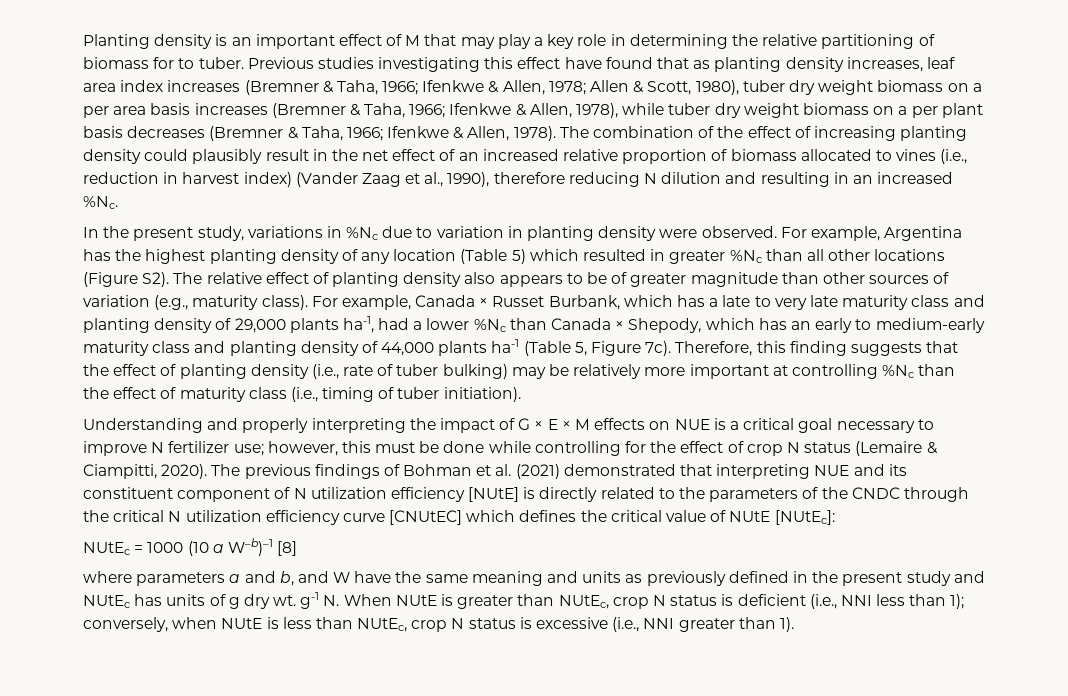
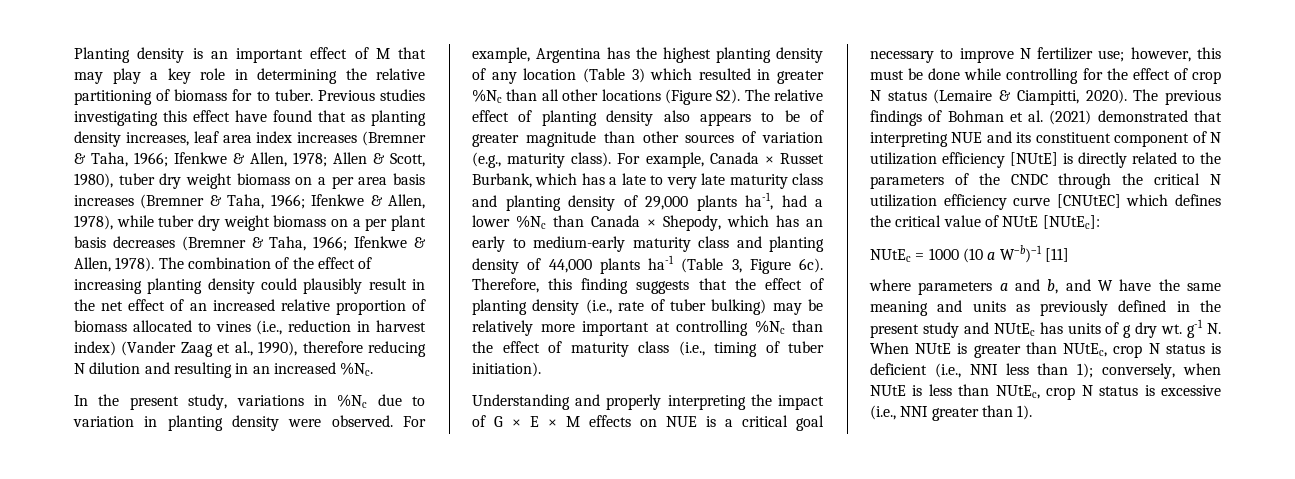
- For example, Argentina has the highest planting density of any location (Table 5) which resulted in greater %Nc than all other locations (Figure S2). The relative effect of planting density also appears to be of greater magnitude than other sources of variation (e.g., maturity class).
+ For example, Argentina has the highest planting density of any location (Table 3) which resulted in greater %Nc than all other locations (Figure S2). The relative effect of planting density also appears to be of greater magnitude than other sources of variation (e.g., maturity class).
- For example, Canada × Russet Burbank, which has a late to very late maturity class and planting density of 29,000 plants ha-1, had a lower %Nc than Canada × Shepody, which has an early to medium-early maturity class and planting density of 44,000 plants ha-1 (Table 5, Figure 7c).
+ For example, Canada × Russet Burbank, which has a late to very late maturity class and planting density of 29,000 plants ha-1, had a lower %Nc than Canada × Shepody, which has an early to medium-early maturity class and planting density of 44,000 plants ha-1 (Table 3, Figure 6c).
- NUtEc = 1000 (10 a W–b)–1 [8]
+ NUtEc = 1000 (10 a W–b)–1 [11]

